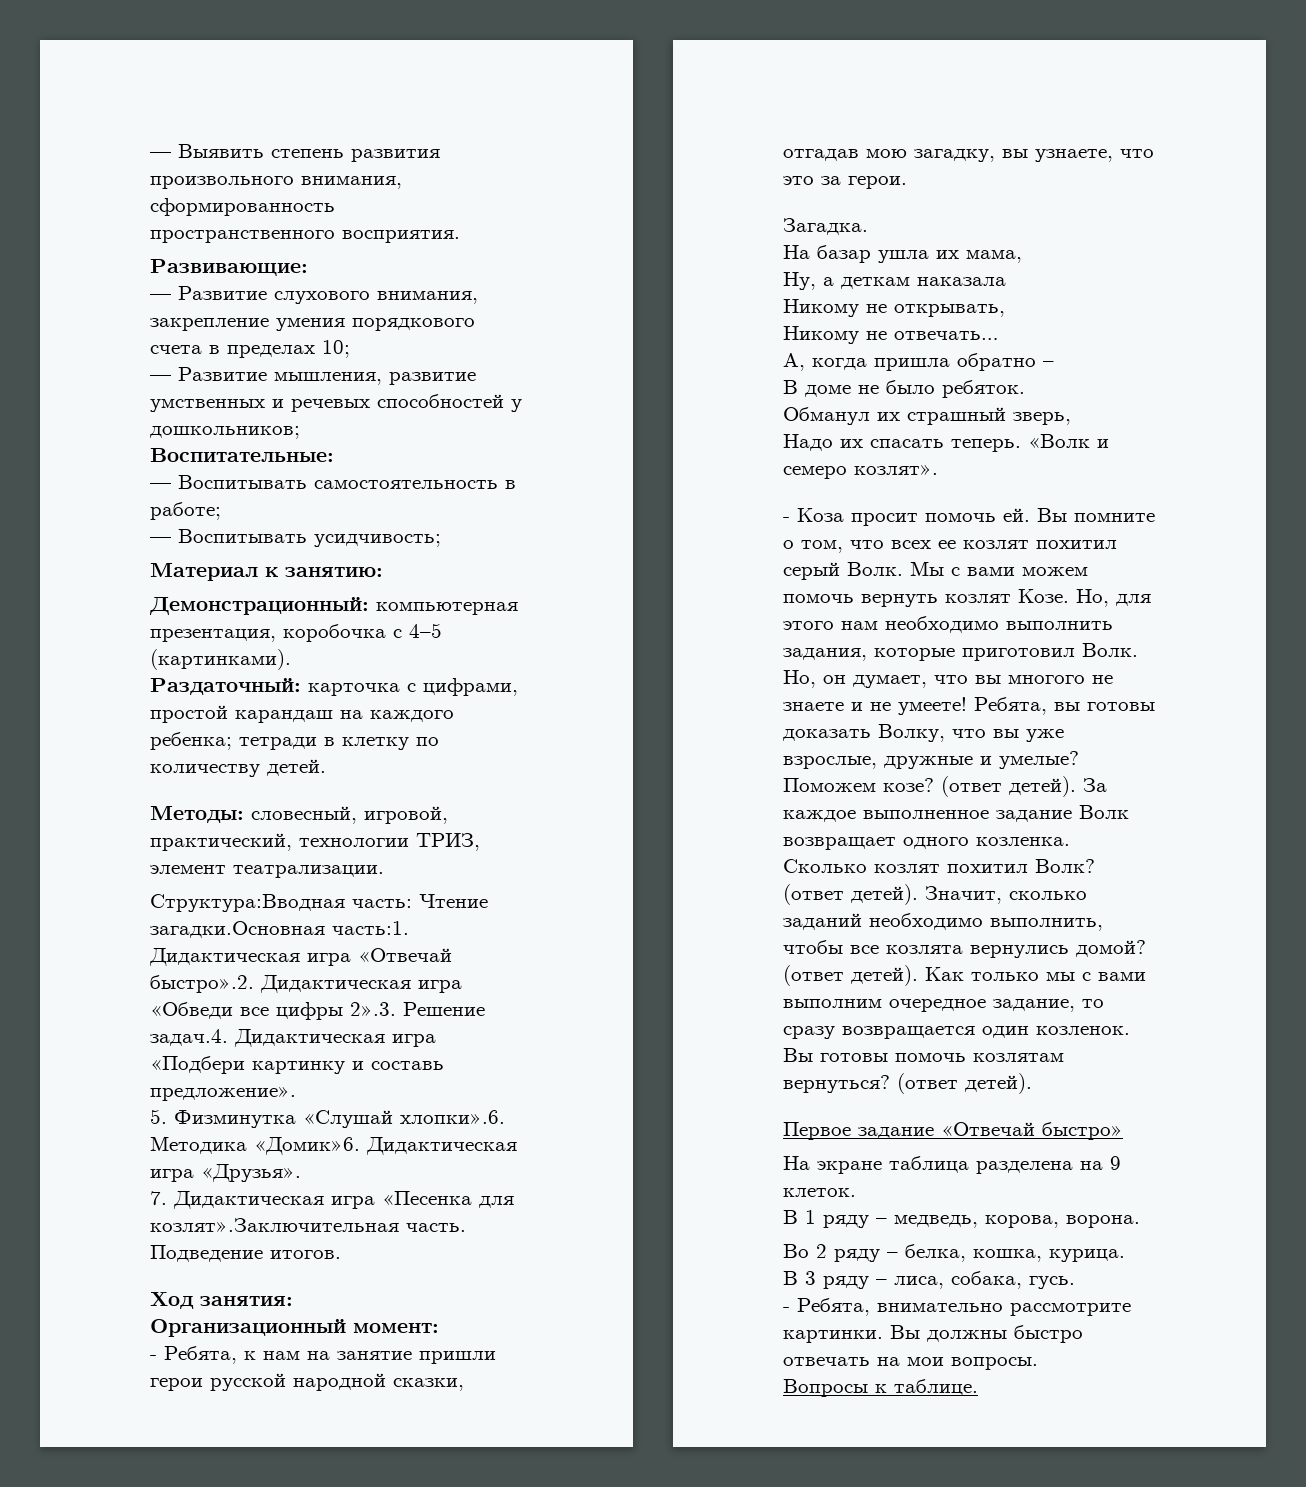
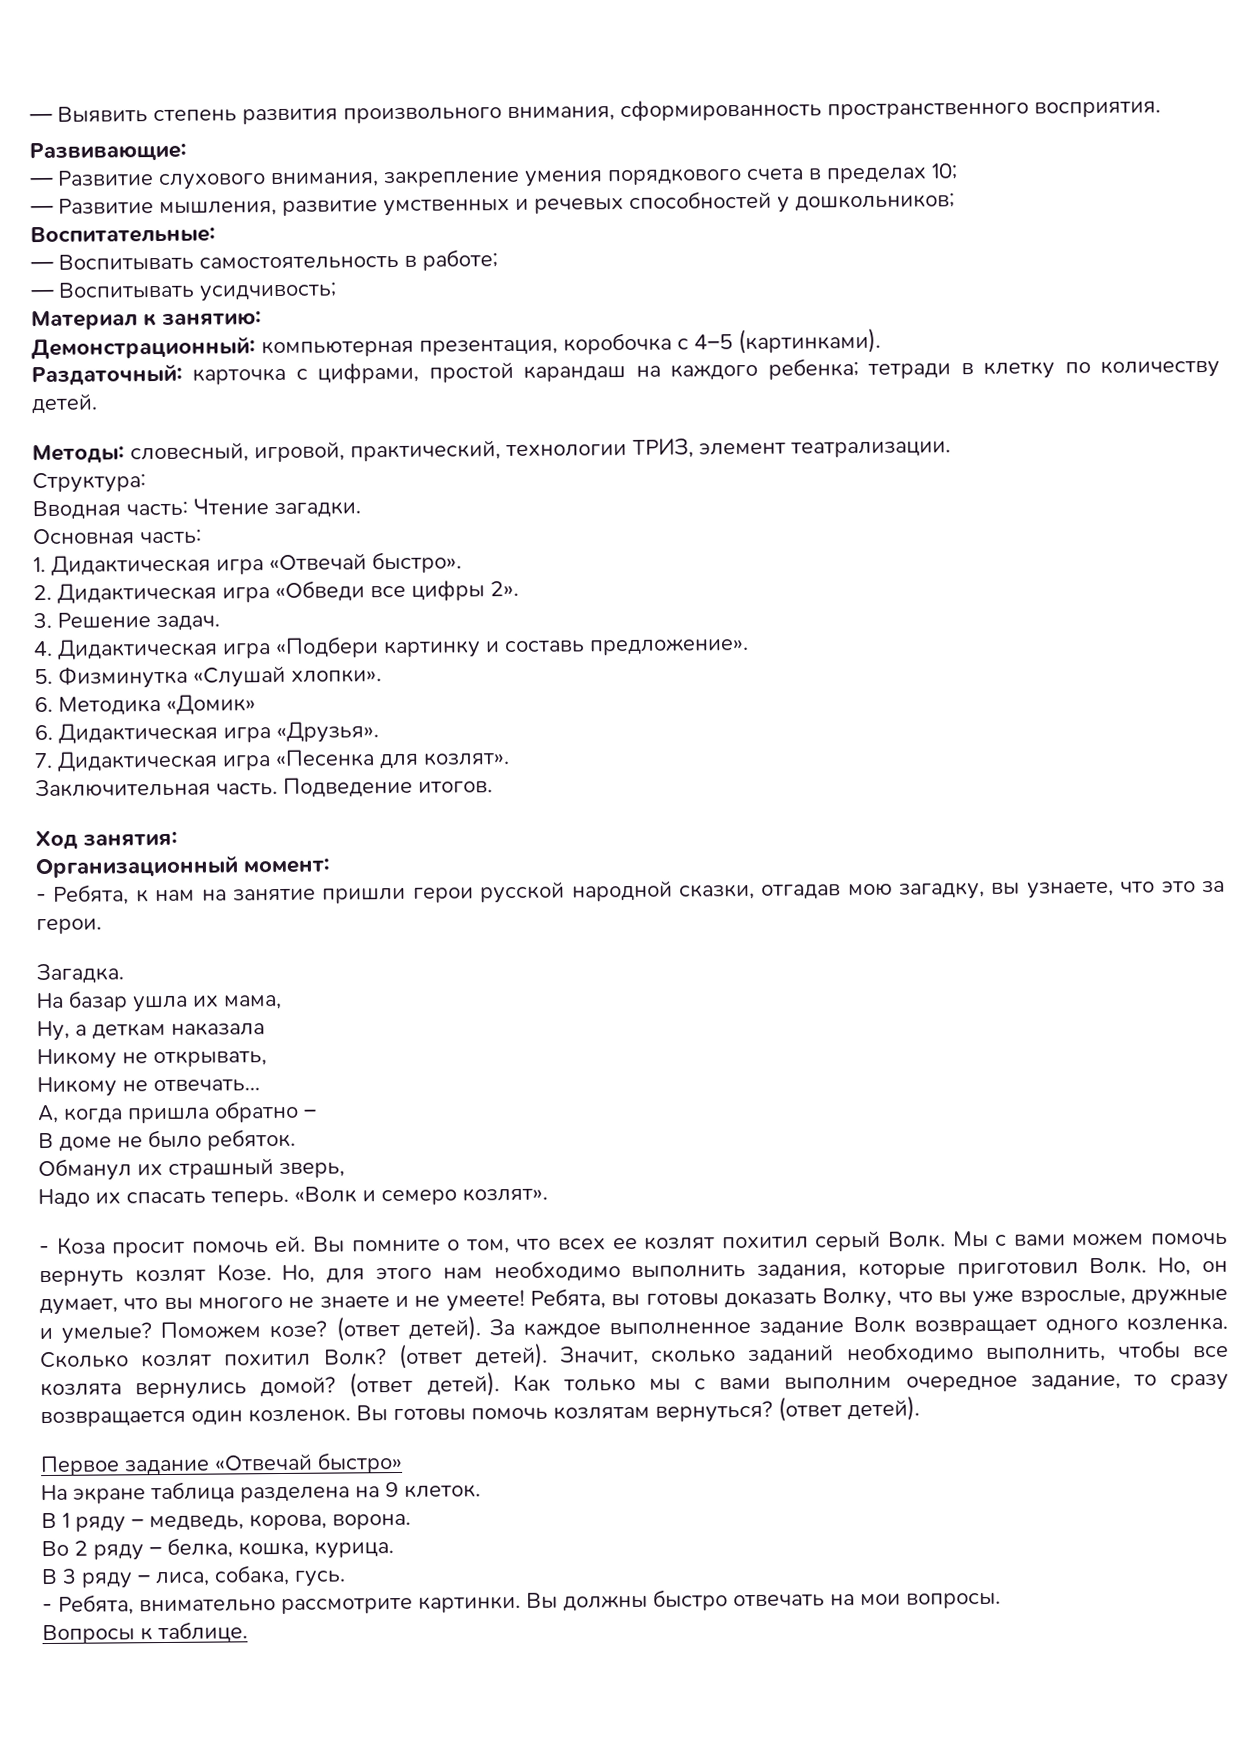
- Структура:Вводная часть: Чтение загадки.Основная часть:1. Дидактическая игра «Отвечай быстро».2. Дидактическая игра «Обведи все цифры 2».3. Решение задач.4. Дидактическая игра «Подбери картинку и составь предложение».
+ Структура:
+ Вводная часть: Чтение загадки.
+ Основная часть:
+ 1. Дидактическая игра «Отвечай быстро».
+ 2. Дидактическая игра «Обведи все цифры 2».
+ 3. Решение задач.
+ 4. Дидактическая игра «Подбери картинку и составь предложение».
- 5. Физминутка «Слушай хлопки».6. Методика «Домик»6. Дидактическая игра «Друзья».
+ 5. Физминутка «Слушай хлопки».
+ 6. Методика «Домик»
+ 6. Дидактическая игра «Друзья».
- 7. Дидактическая игра «Песенка для козлят».Заключительная часть.
+ 7. Дидактическая игра «Песенка для козлят».
+ Заключительная часть.

